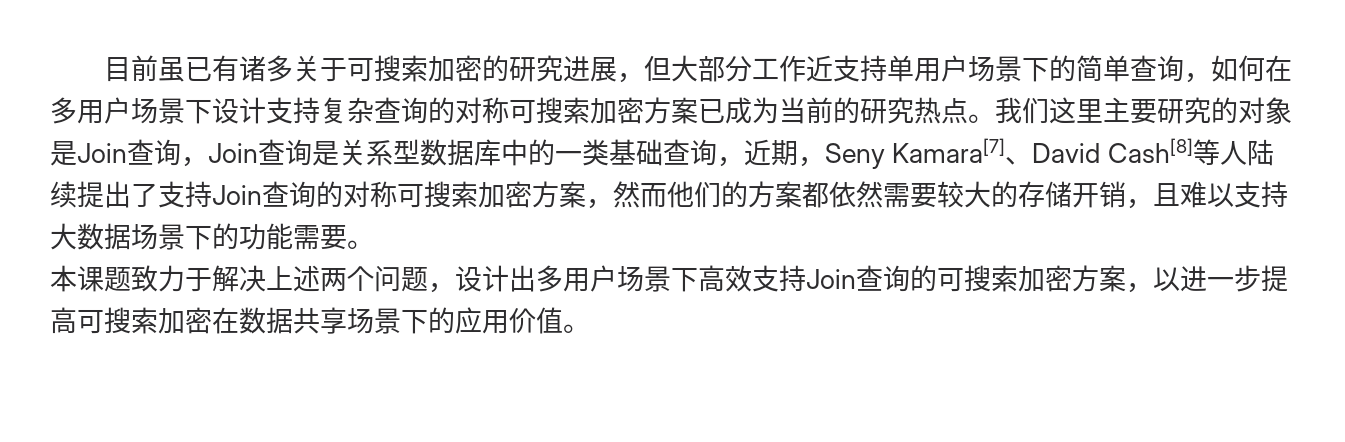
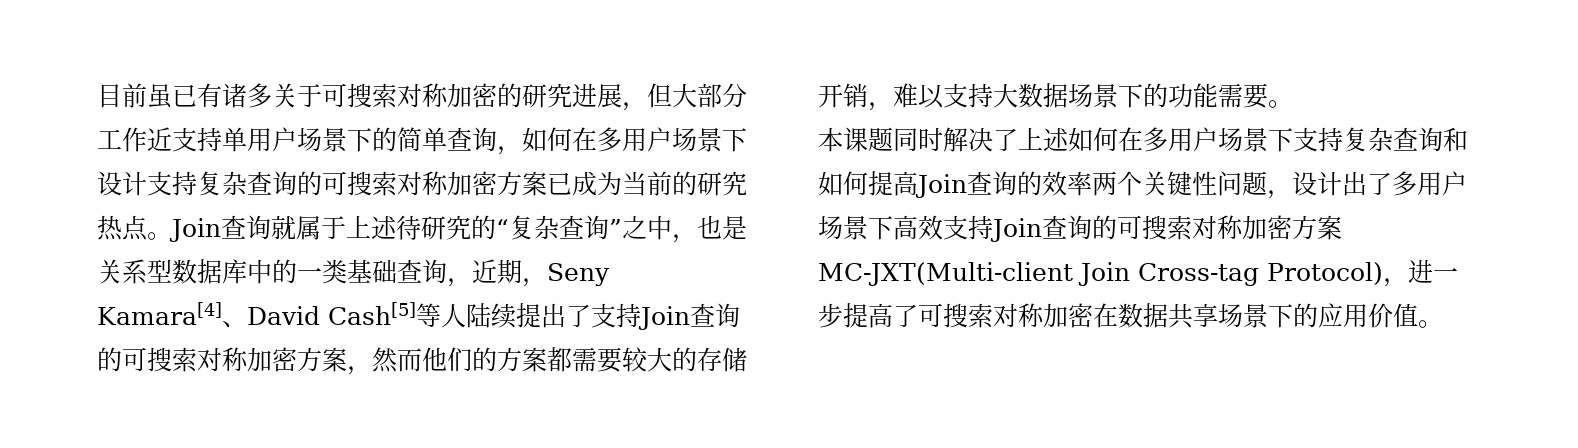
- 目前虽已有诸多关于可搜索加密的研究进展，但大部分工作近支持单用户场景下的简单查询，如何在多用户场景下设计支持复杂查询的对称可搜索加密方案已成为当前的研究热点。
+ 目前虽已有诸多关于可搜索对称加密的研究进展，但大部分工作近支持单用户场景下的简单查询，如何在多用户场景下设计支持复杂查询的可搜索对称加密方案已成为当前的研究热点。
- 我们这里主要研究的对象是Join查询，Join查询是关系型数据库中的一类基础查询，近期，Seny Kamara[7]、David Cash[8]等人陆续提出了支持Join查询的对称可搜索加密方案，然而他们的方案都依然需要较大的存储开销，且难以支持大数据场景下的功能需要。
+ Join查询就属于上述待研究的“复杂查询”之中，也是关系型数据库中的一类基础查询，近期，Seny Kamara[4]、David Cash[5]等人陆续提出了支持Join查询的可搜索对称加密方案，然而他们的方案都需要较大的存储开销，难以支持大数据场景下的功能需要。
- 本课题致力于解决上述两个问题，设计出多用户场景下高效支持Join查询的可搜索加密方案，以进一步提高可搜索加密在数据共享场景下的应用价值。
+ 本课题同时解决了上述如何在多用户场景下支持复杂查询和如何提高Join查询的效率两个关键性问题，设计出了多用户场景下高效支持Join查询的可搜索对称加密方案MC-JXT(Multi-client Join Cross-tag Protocol)，进一步提高了可搜索对称加密在数据共享场景下的应用价值。

